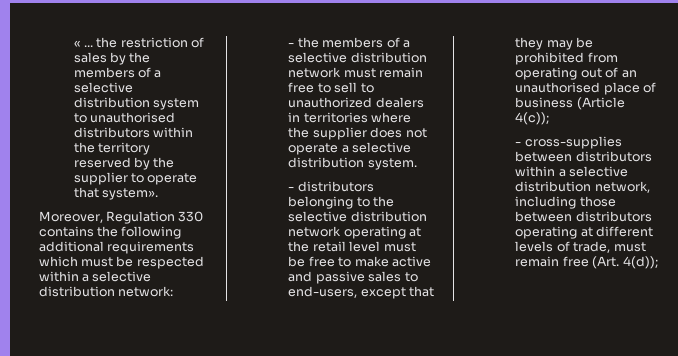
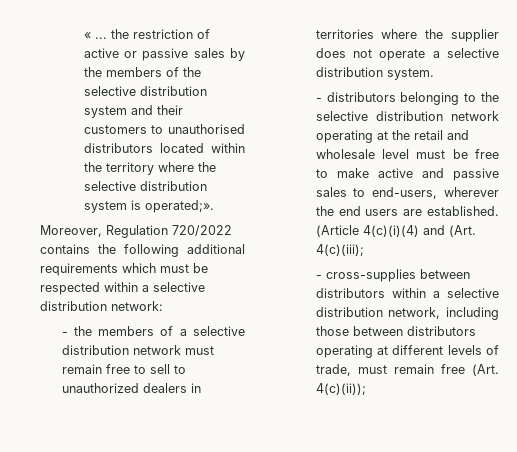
- « ... the restriction of sales by the members of a selective distribution system to unauthorised distributors within the territory reserved by the supplier to operate that system».
+ « ... the restriction of active or passive sales by the members of the selective distribution system and their customers to unauthorised distributors located within the territory where the selective distribution system is operated;».
- Moreover, Regulation 330 contains the following additional requirements which must be respected within a selective distribution network:
+ Moreover, Regulation 720/2022 contains the following additional requirements which must be respected within a selective distribution network:
- - distributors belonging to the selective distribution network operating at the retail level must be free to make active and passive sales to end-users, except that they may be prohibited from operating out of an unauthorised place of business (Article 4(c));
+ - distributors belonging to the selective distribution network operating at the retail and wholesale level must be free to make active and passive sales to end-users, wherever the end users are established. (Article 4(c)(i)(4) and (Art. 4(c)(iii);
- - cross-supplies between distributors within a selective distribution network, including those between distributors operating at different levels of trade, must remain free (Art. 4(d));
+ - cross-supplies between distributors within a selective distribution network, including those between distributors operating at different levels of trade, must remain free (Art. 4(c)(ii));

